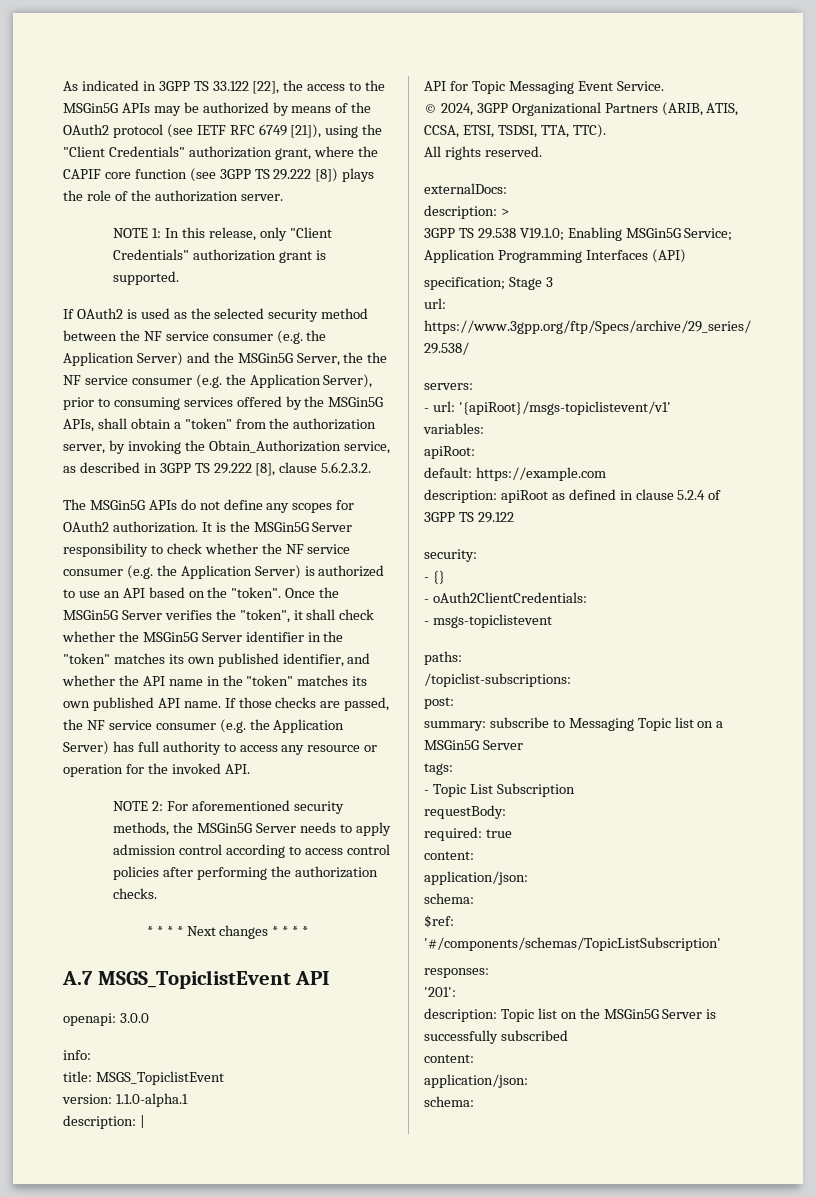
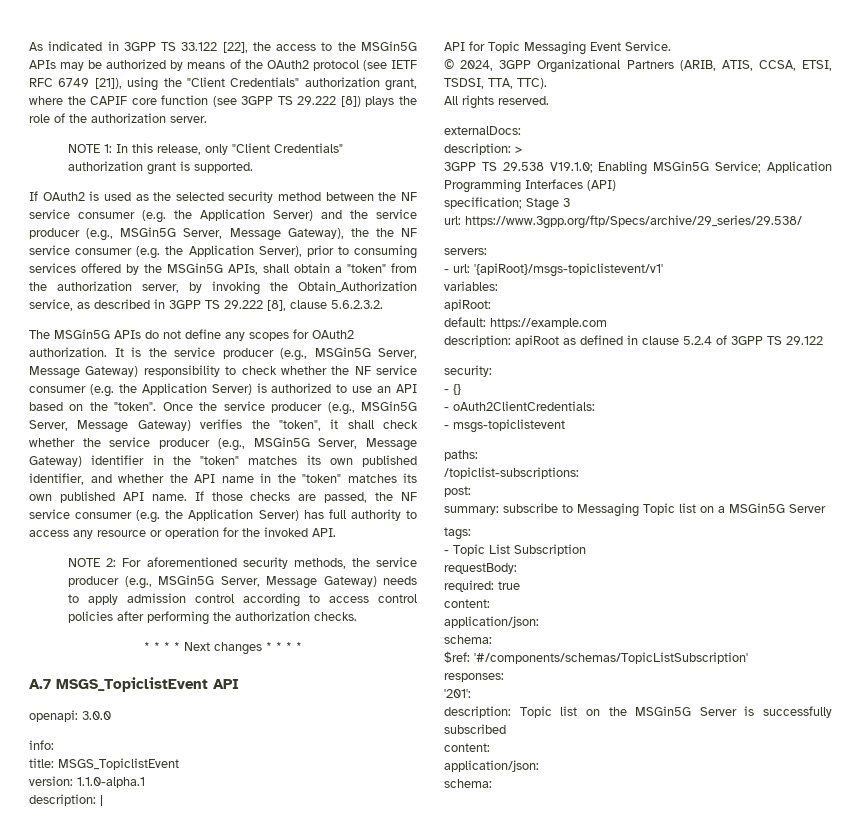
- If OAuth2 is used as the selected security method between the NF service consumer (e.g. the Application Server) and the MSGin5G Server, the the NF service consumer (e.g. the Application Server), prior to consuming services offered by the MSGin5G APIs, shall obtain a "token" from the authorization server, by invoking the Obtain_Authorization service, as described in 3GPP TS 29.222 [8], clause 5.6.2.3.2.
+ If OAuth2 is used as the selected security method between the NF service consumer (e.g. the Application Server) and the service producer (e.g., MSGin5G Server, Message Gateway), the the NF service consumer (e.g. the Application Server), prior to consuming services offered by the MSGin5G APIs, shall obtain a "token" from the authorization server, by invoking the Obtain_Authorization service, as described in 3GPP TS 29.222 [8], clause 5.6.2.3.2.
- It is the MSGin5G Server responsibility to check whether the NF service consumer (e.g. the Application Server) is authorized to use an API based on the "token".
+ It is the service producer (e.g., MSGin5G Server, Message Gateway) responsibility to check whether the NF service consumer (e.g. the Application Server) is authorized to use an API based on the "token".
- Once the MSGin5G Server verifies the "token", it shall check whether the MSGin5G Server identifier in the "token" matches its own published identifier, and whether the API name in the "token" matches its own published API name.
+ Once the service producer (e.g., MSGin5G Server, Message Gateway) verifies the "token", it shall check whether the service producer (e.g., MSGin5G Server, Message Gateway) identifier in the "token" matches its own published identifier, and whether the API name in the "token" matches its own published API name.
- NOTE 2: For aforementioned security methods, the MSGin5G Server needs to apply admission control according to access control policies after performing the authorization checks.
+ NOTE 2: For aforementioned security methods, the service producer (e.g., MSGin5G Server, Message Gateway) needs to apply admission control according to access control policies after performing the authorization checks.

